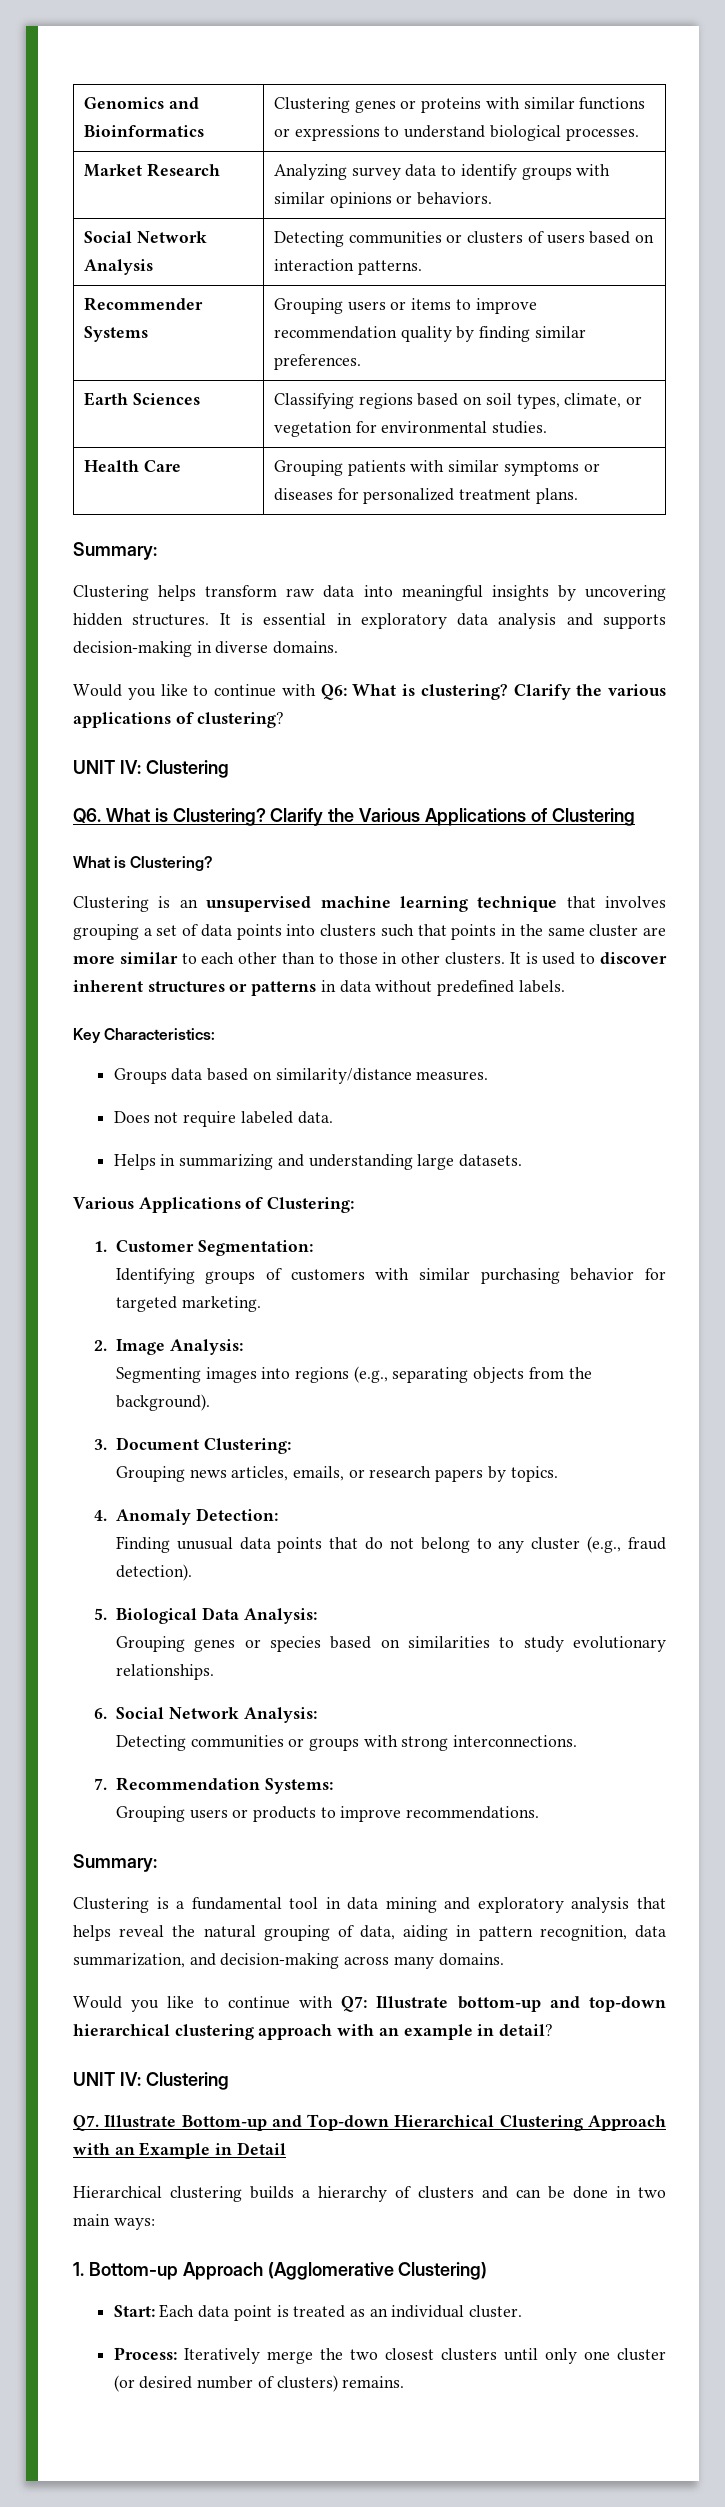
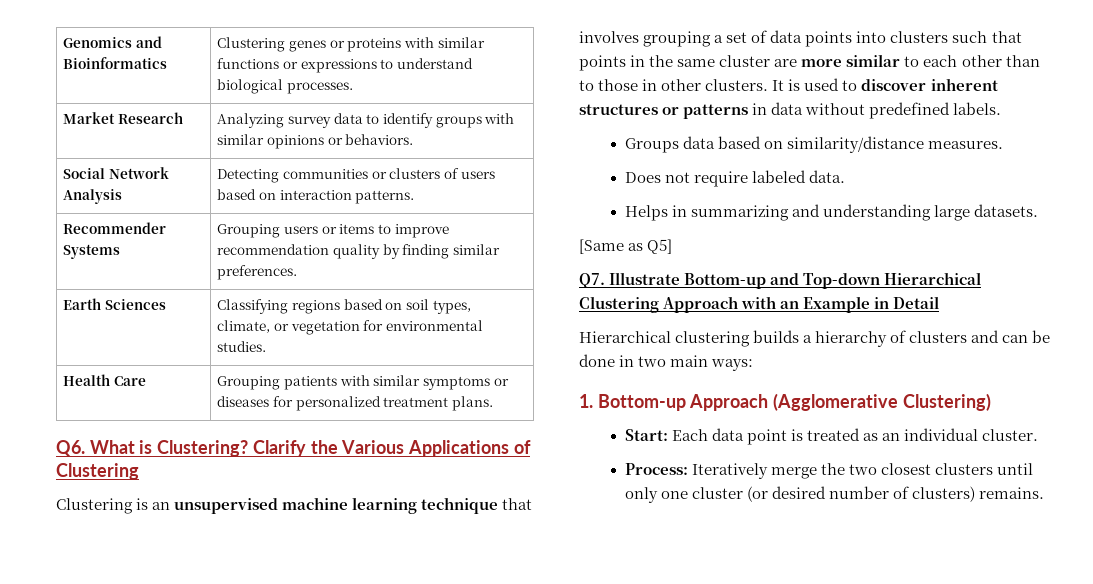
  Health Care | Grouping patients with similar symptoms or diseases for personalized treatment plans.
- Summary:
- Clustering helps transform raw data into meaningful insights by uncovering hidden structures. It is essential in exploratory data analysis and supports decision-making in diverse domains.
- Would you like to continue with Q6: What is clustering? Clarify the various applications of clustering?
- UNIT IV: Clustering
  Clarify the Various Applications of Clustering
- What is Clustering?
- Key Characteristics:
- Various Applications of Clustering:
- 1. Customer Segmentation:
- Identifying groups of customers with similar purchasing behavior for targeted marketing.
- 2. Image Analysis:
- Segmenting images into regions (e.g., separating objects from the background).
- 3. Document Clustering:
- Grouping news articles, emails, or research papers by topics.
- 4. Anomaly Detection:
- Finding unusual data points that do not belong to any cluster (e.g., fraud detection).
- 5. Biological Data Analysis:
- Grouping genes or species based on similarities to study evolutionary relationships.
- 6. Social Network Analysis:
- Detecting communities or groups with strong interconnections.
- 7. Recommendation Systems:
- Grouping users or products to improve recommendations.
- Summary:
- Clustering is a fundamental tool in data mining and exploratory analysis that helps reveal the natural grouping of data, aiding in pattern recognition, data summarization, and decision-making across many domains.
- Would you like to continue with Q7: Illustrate bottom-up and top-down hierarchical clustering approach with an example in detail?
- UNIT IV: Clustering
+ [Same as Q5]

